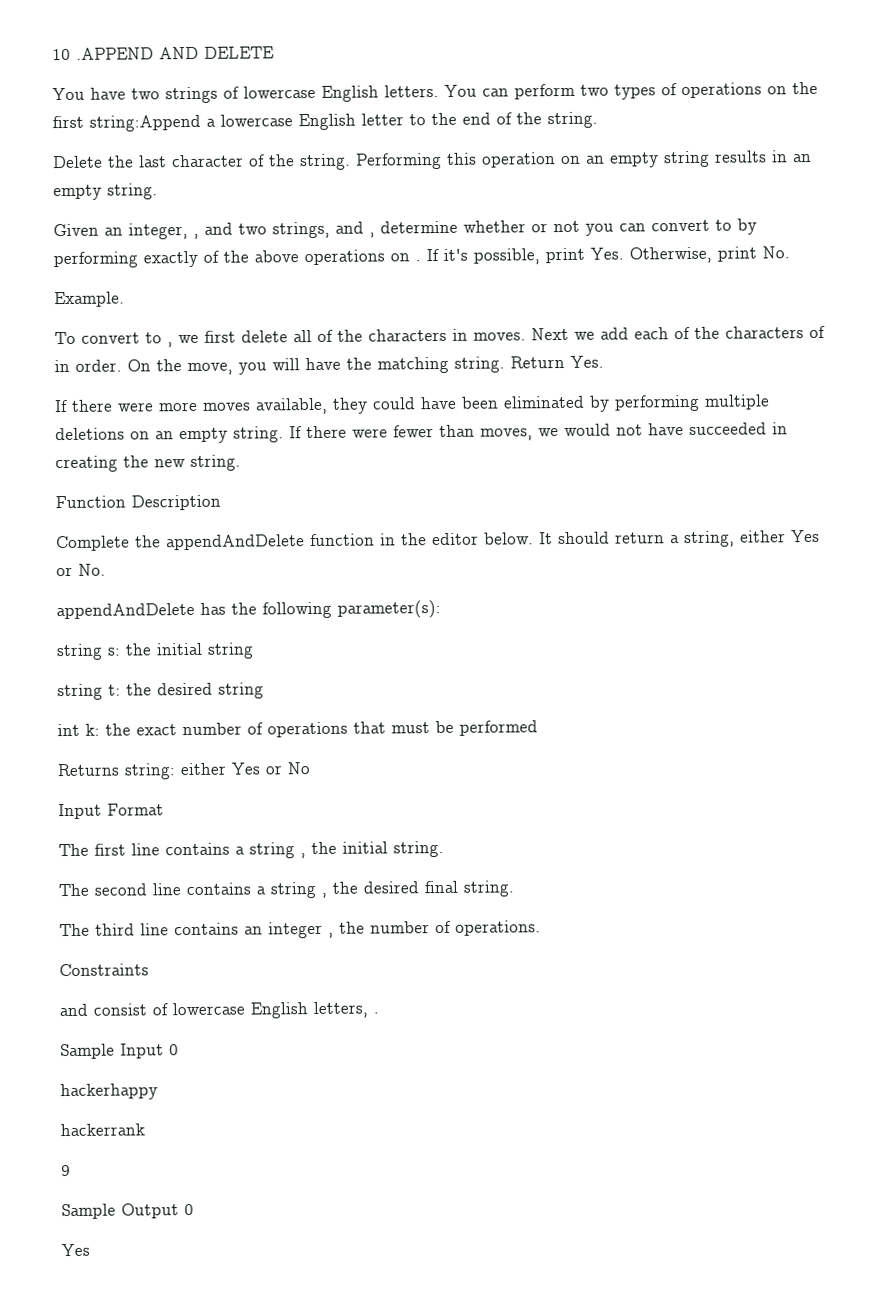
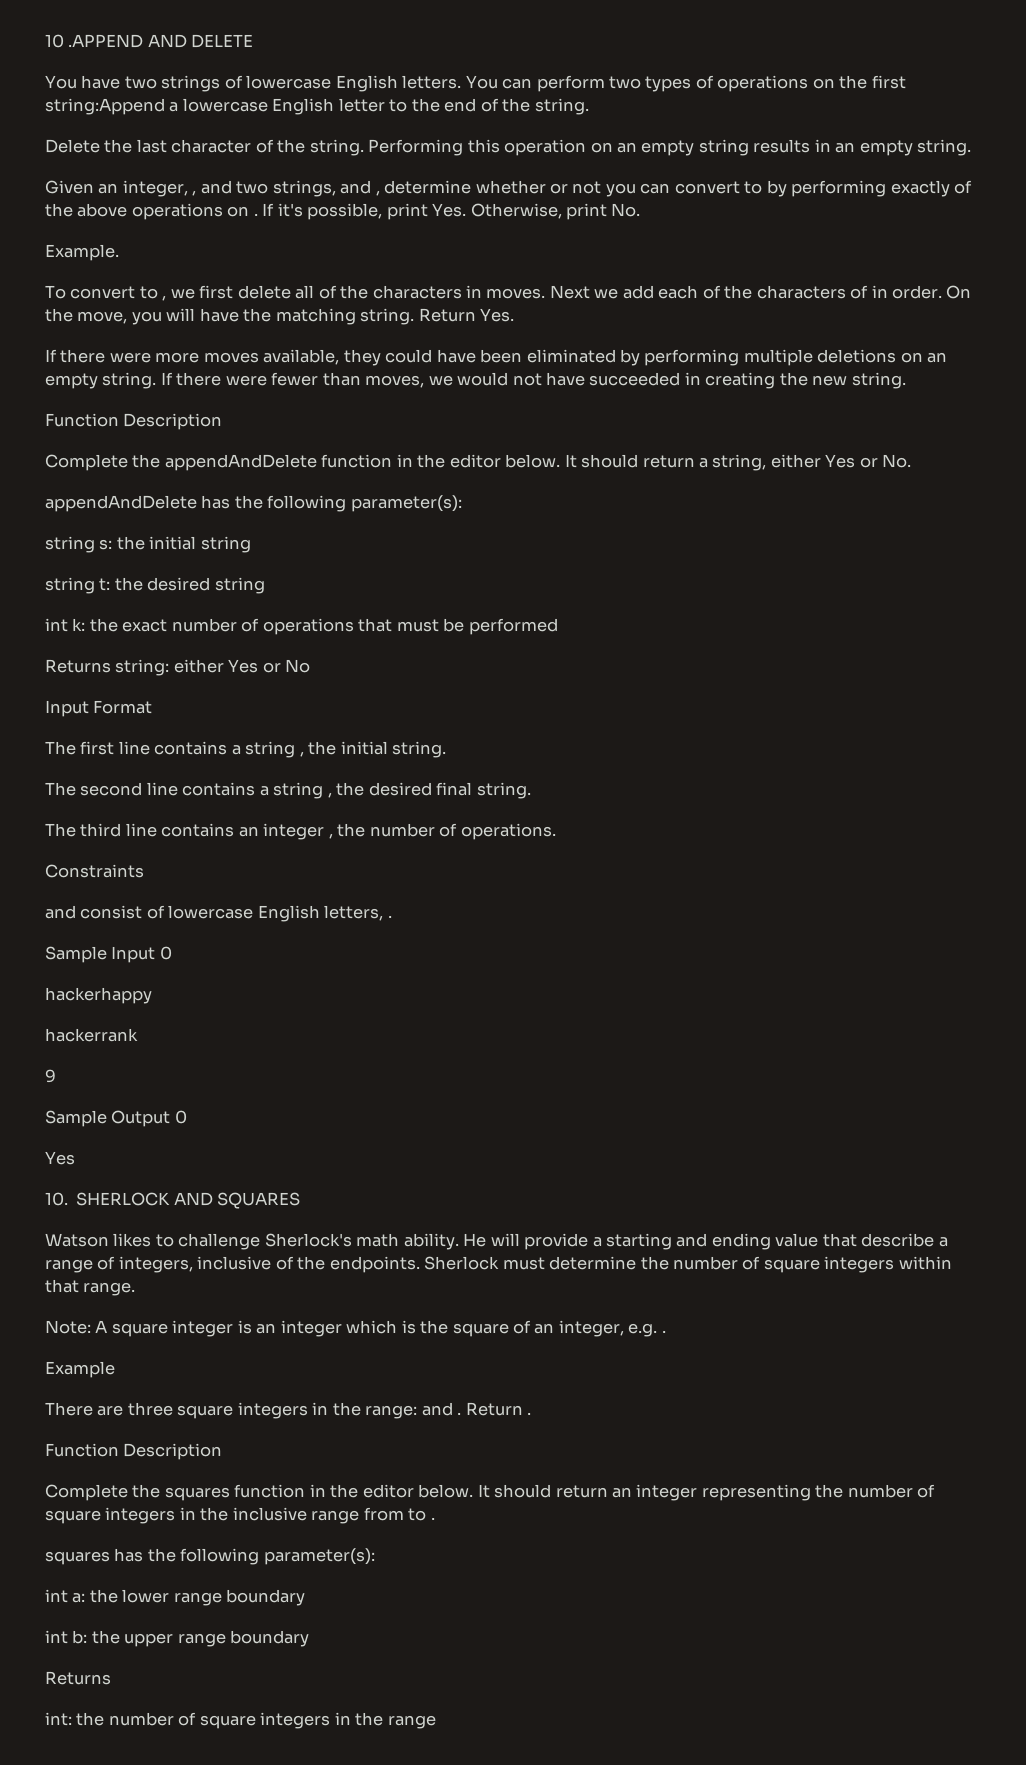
+ 10. SHERLOCK AND SQUARES
+ Watson likes to challenge Sherlock's math ability. He will provide a starting and ending value that describe a range of integers, inclusive of the endpoints. Sherlock must determine the number of square integers within that range.
+ Note: A square integer is an integer which is the square of an integer, e.g. .
+ Example
+ There are three square integers in the range: and . Return .
+ Function Description
+ Complete the squares function in the editor below. It should return an integer representing the number of square integers in the inclusive range from to .
+ squares has the following parameter(s):
+ int a: the lower range boundary
+ int b: the upper range boundary
+ Returns
+ int: the number of square integers in the range

